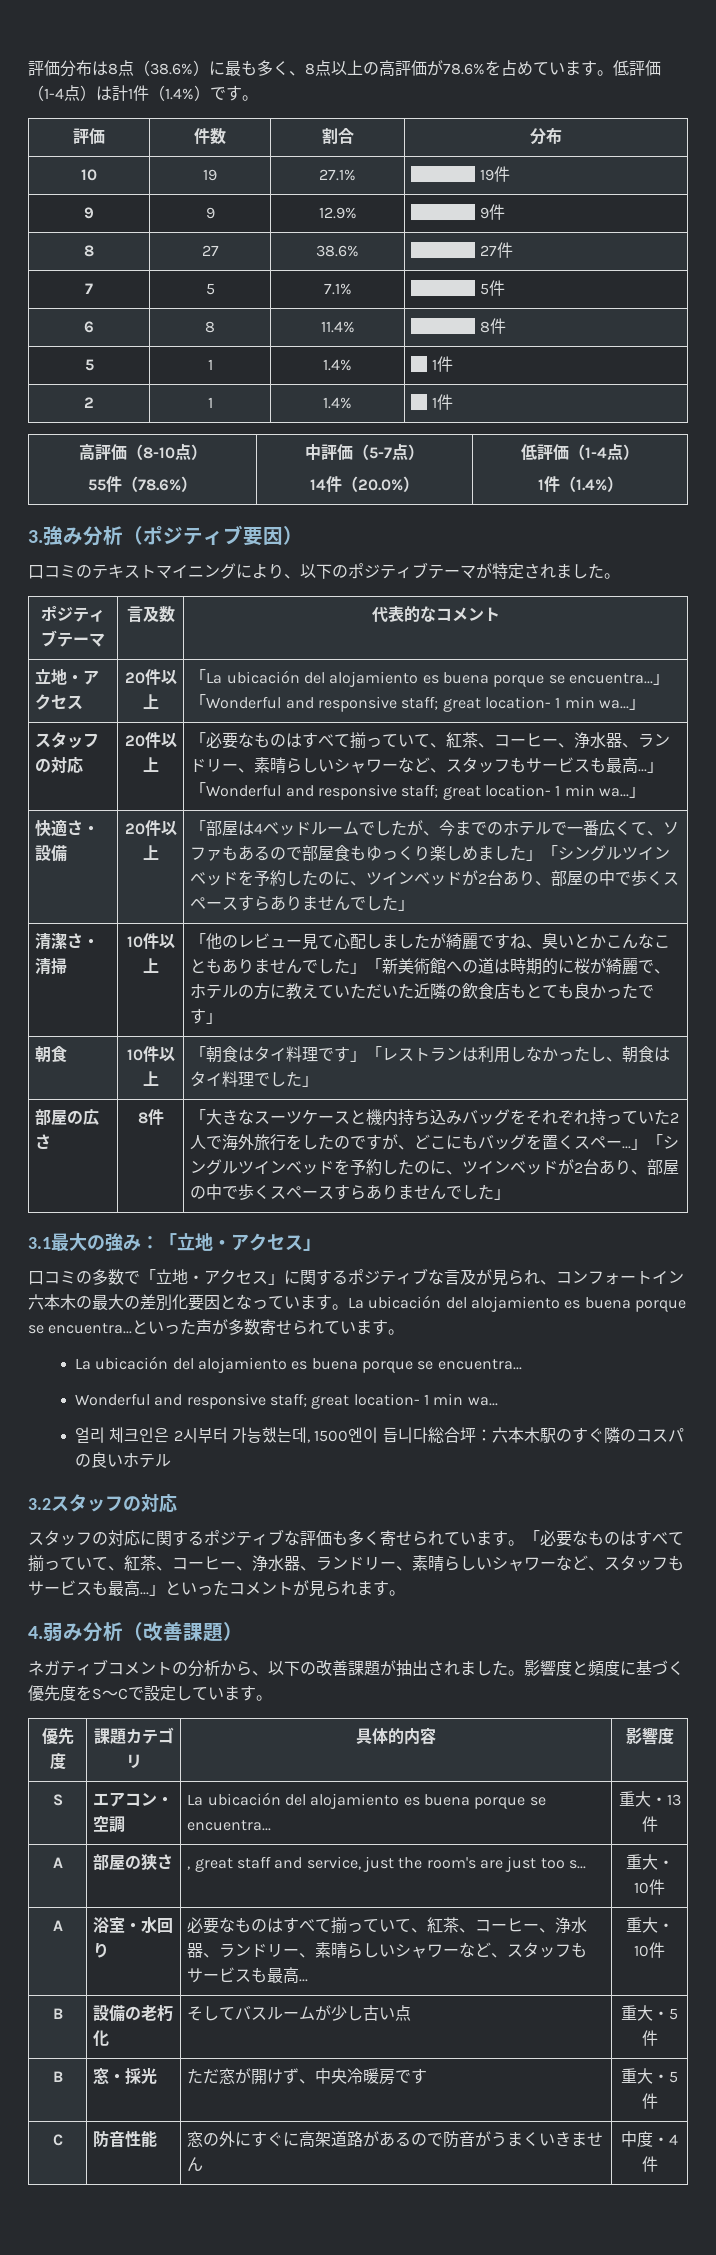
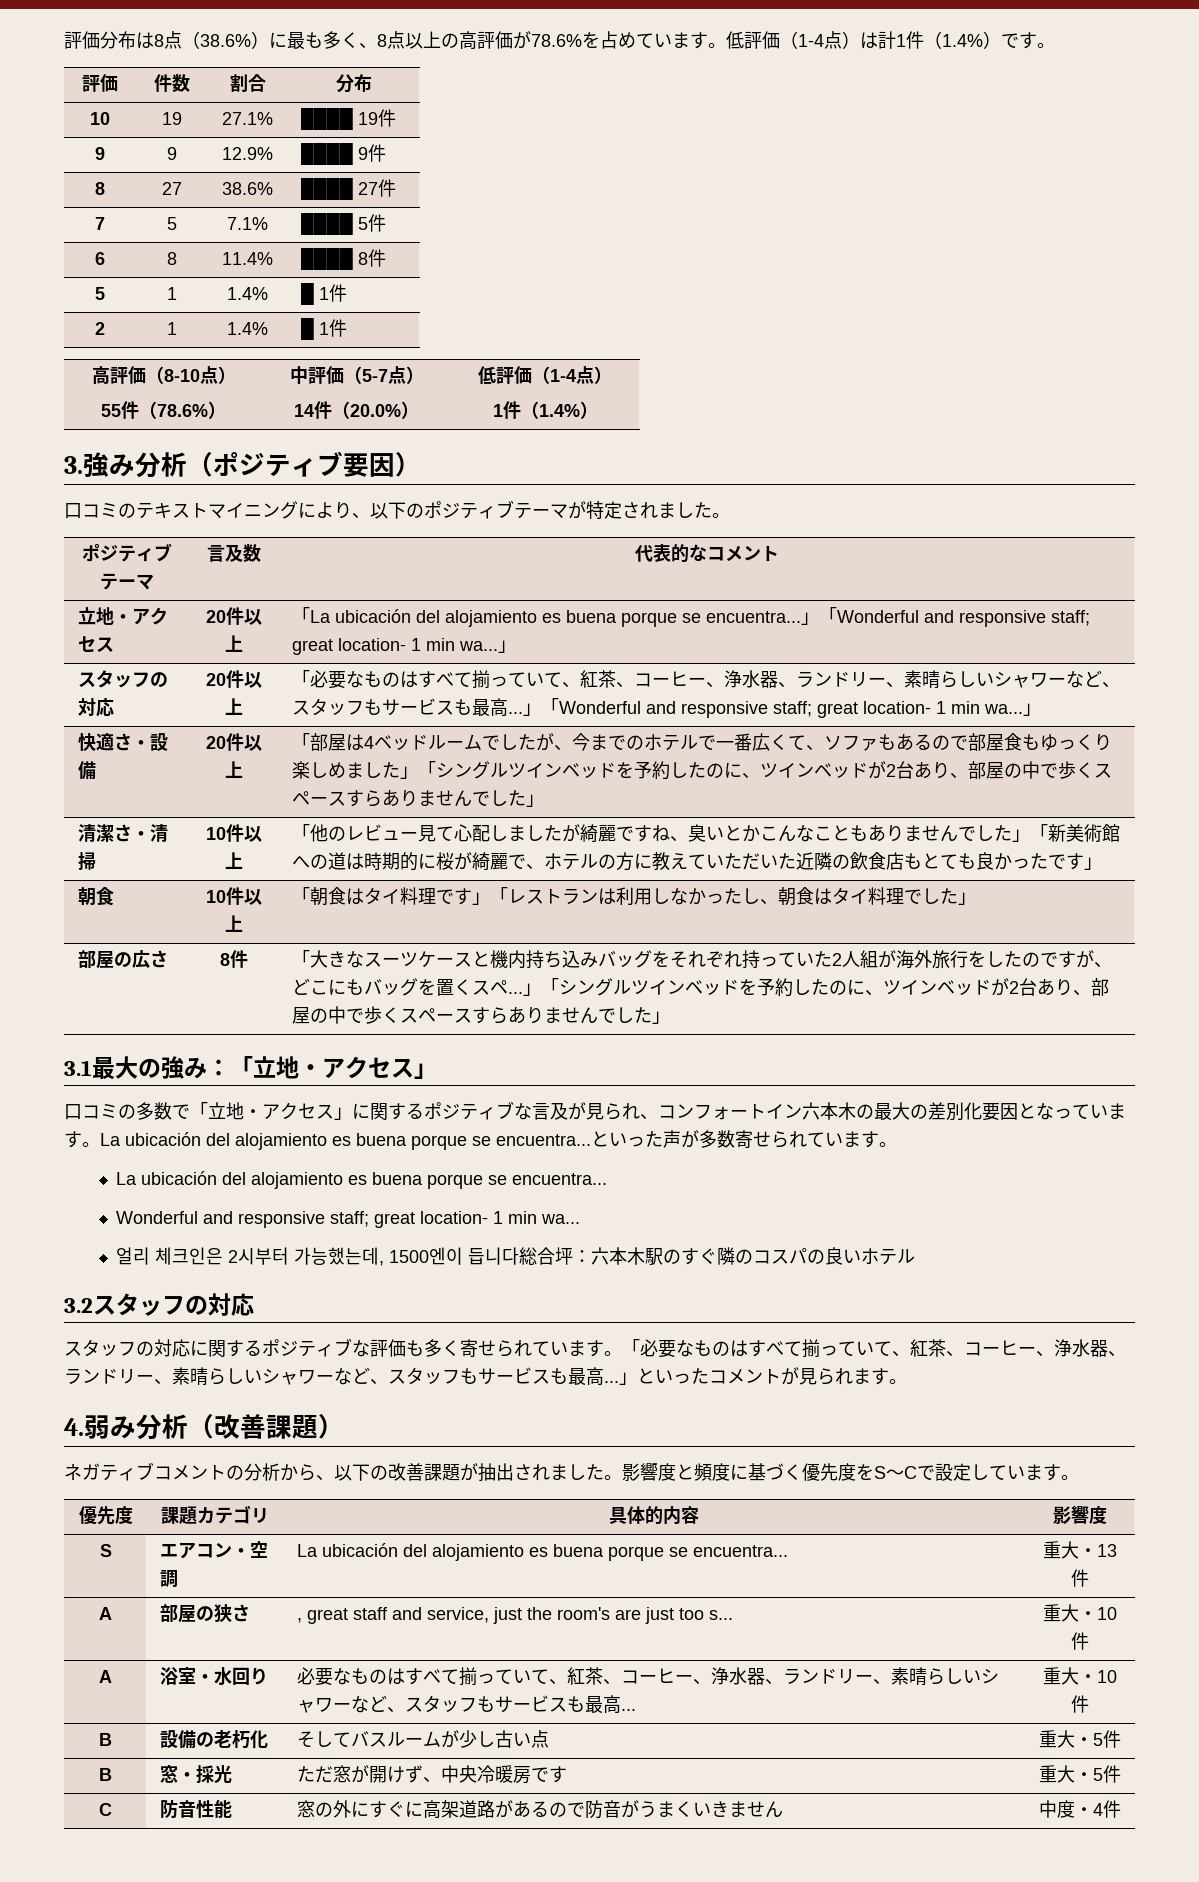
- 「大きなスーツケースと機内持ち込みバッグをそれぞれ持っていた2人で海外旅行をしたのですが、どこにもバッグを置くスペー...」「シングルツインベッドを予約したのに、ツインベッドが2台あり、部屋の中で歩くスペースすらありませんでした」
+ 「大きなスーツケースと機内持ち込みバッグをそれぞれ持っていた2人組が海外旅行をしたのですが、どこにもバッグを置くスペ...」「シングルツインベッドを予約したのに、ツインベッドが2台あり、部屋の中で歩くスペースすらありませんでした」

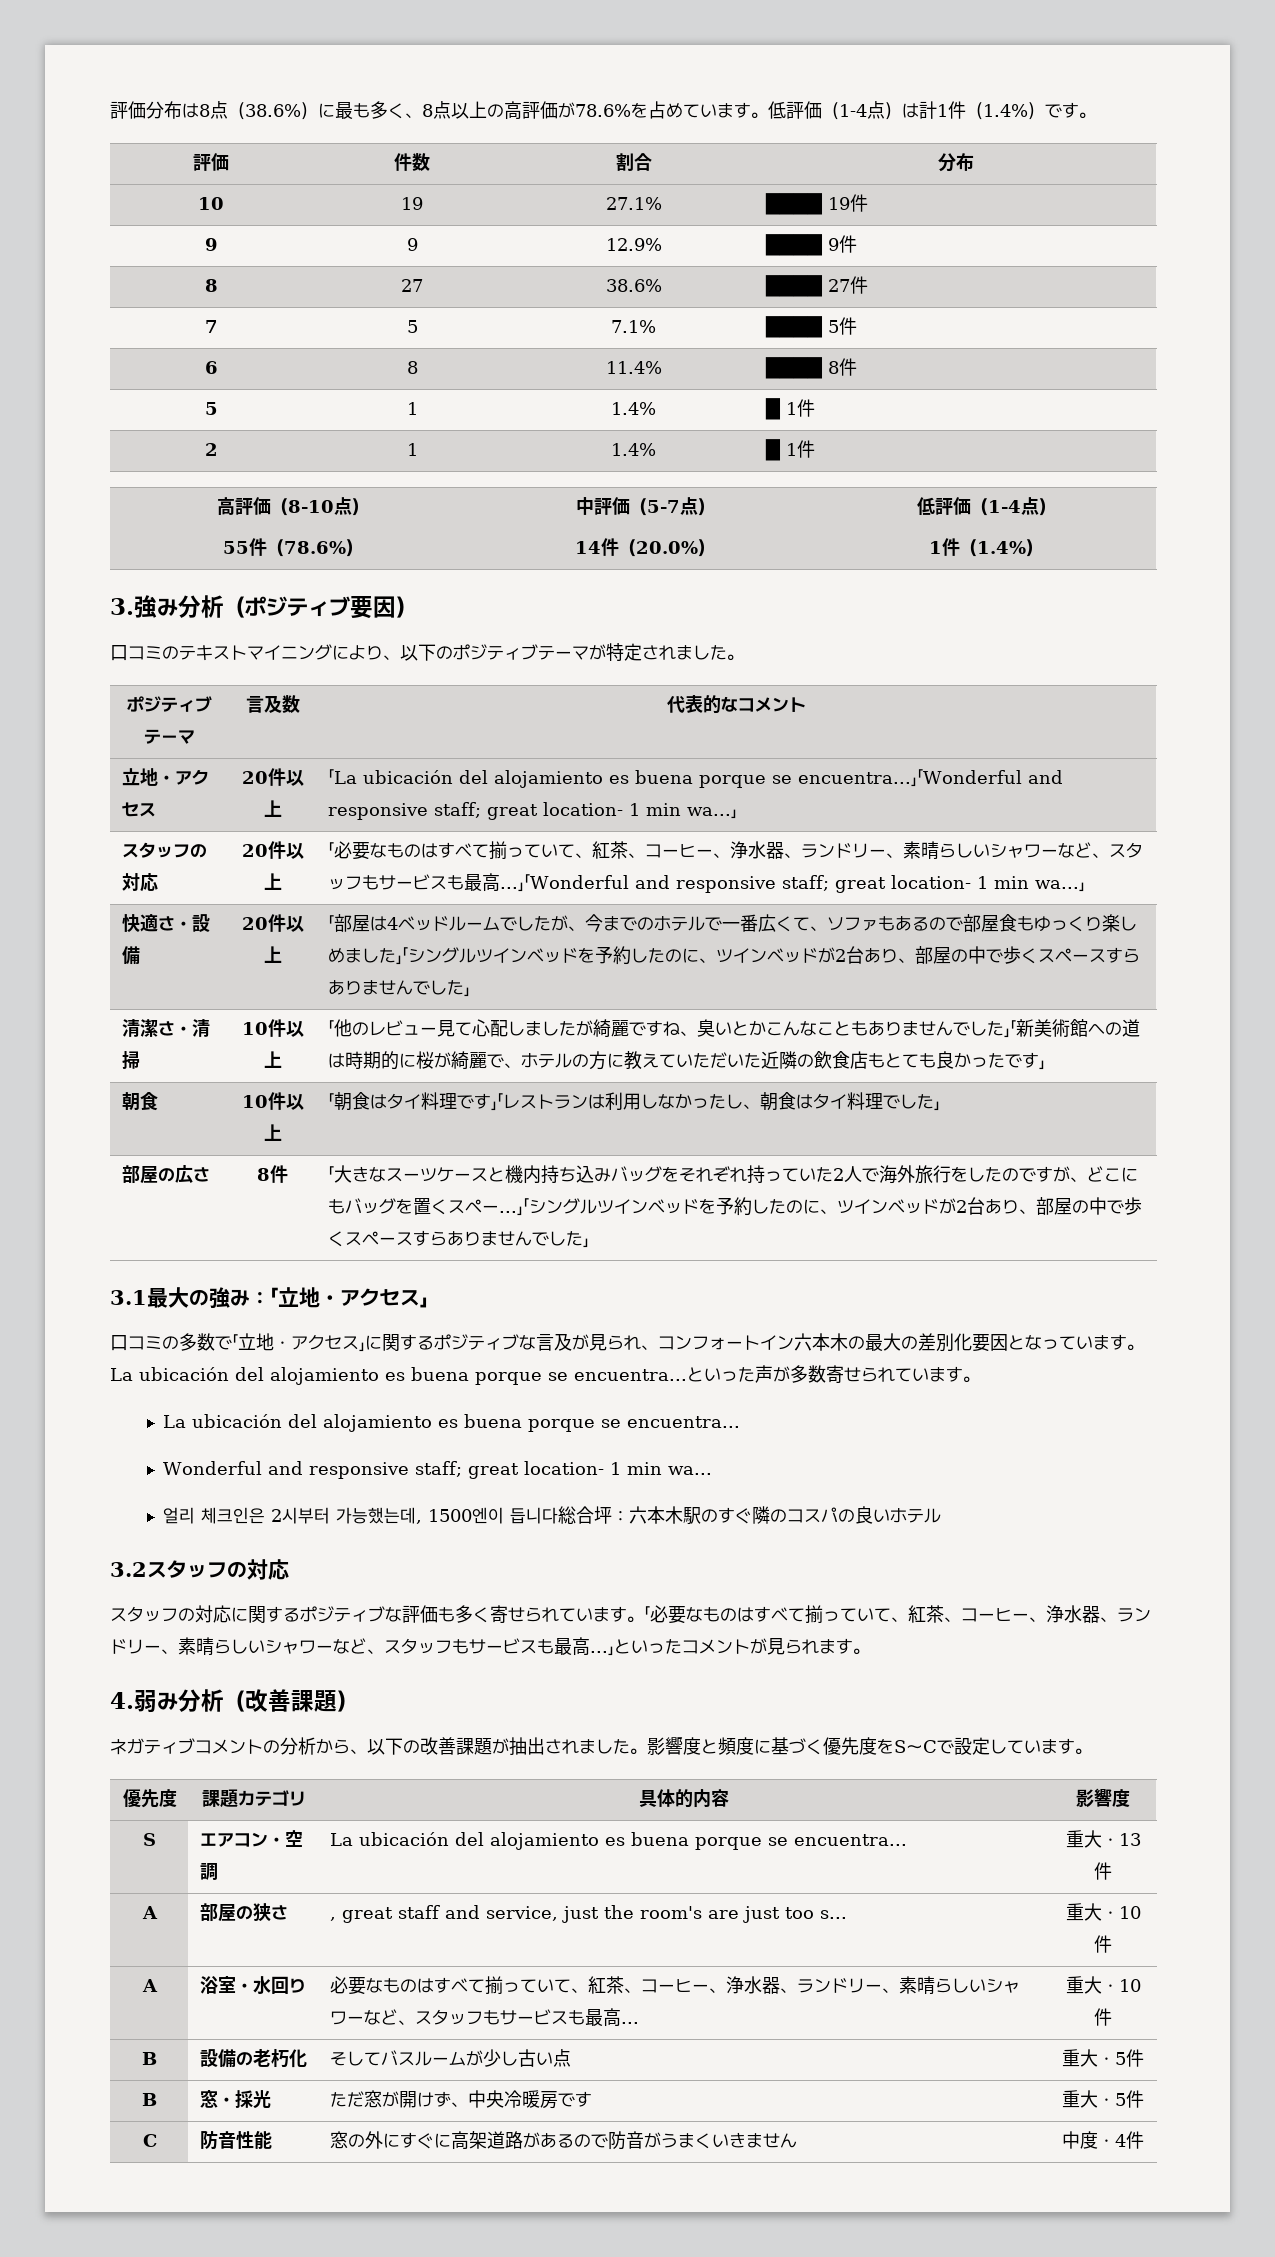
- 「大きなスーツケースと機内持ち込みバッグをそれぞれ持っていた2人組が海外旅行をしたのですが、どこにもバッグを置くスペ...」「シングルツインベッドを予約したのに、ツインベッドが2台あり、部屋の中で歩くスペースすらありませんでした」
+ 「大きなスーツケースと機内持ち込みバッグをそれぞれ持っていた2人で海外旅行をしたのですが、どこにもバッグを置くスペー...」「シングルツインベッドを予約したのに、ツインベッドが2台あり、部屋の中で歩くスペースすらありませんでした」

